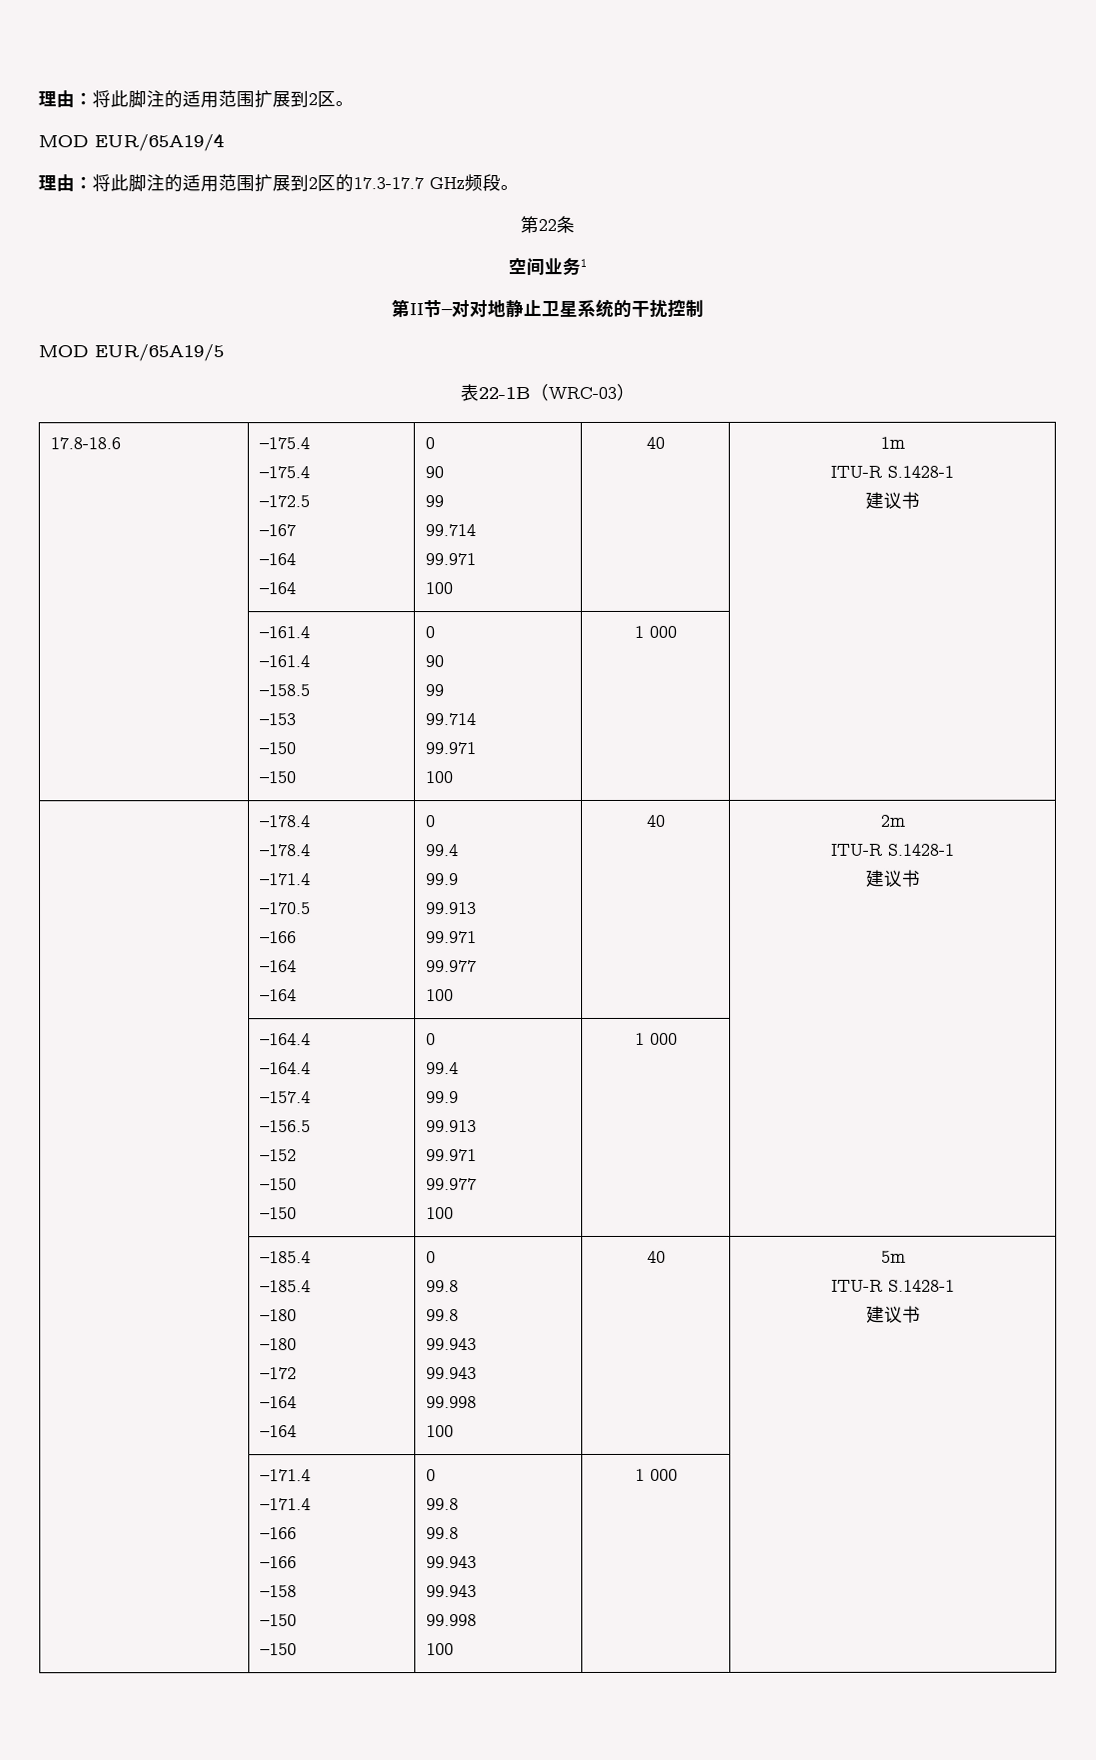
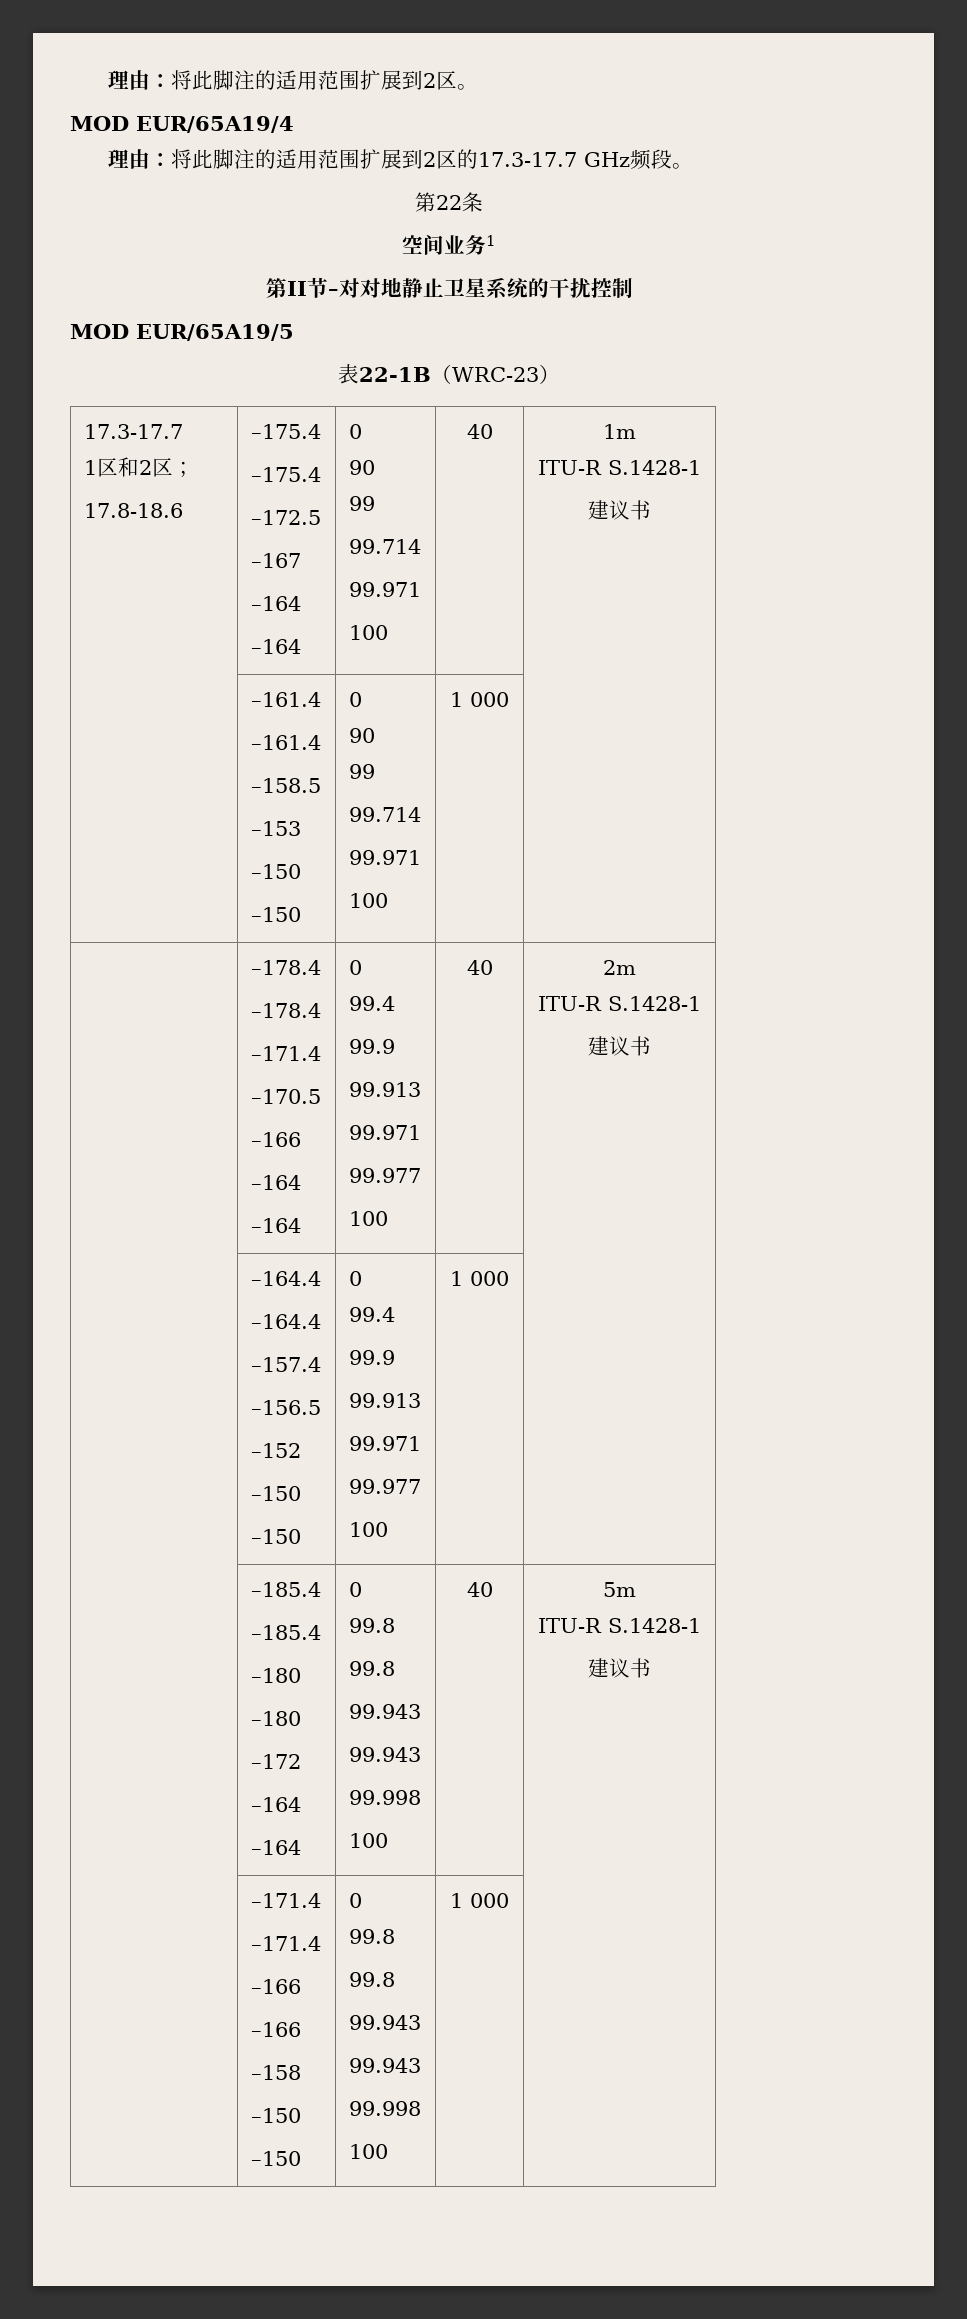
- 表22-1B（WRC-03）
+ 表22-1B（WRC-23）
+ 17.3-17.7
+ 1区和2区；

